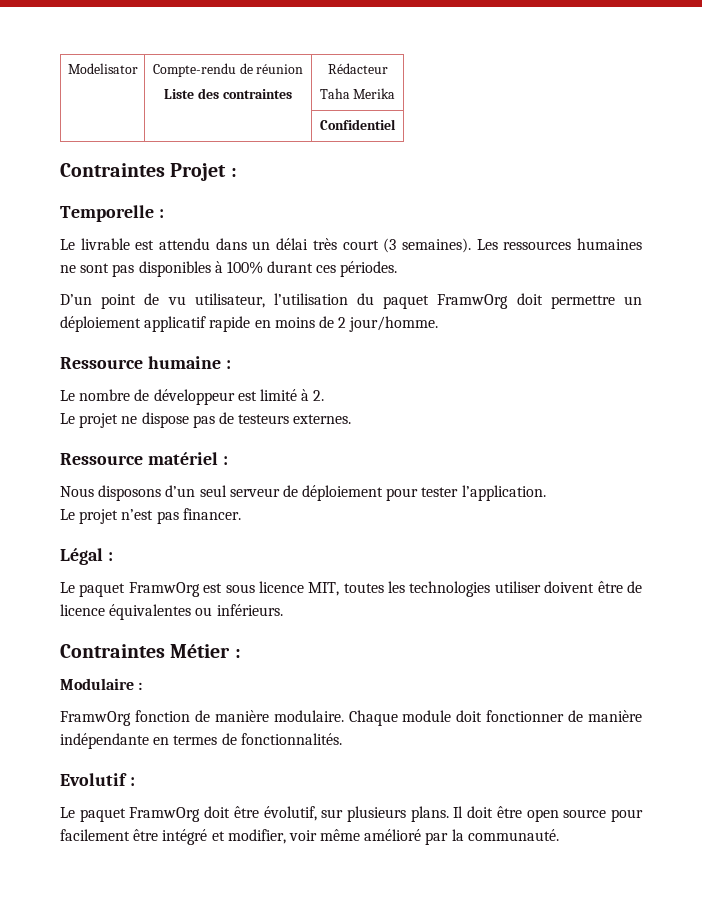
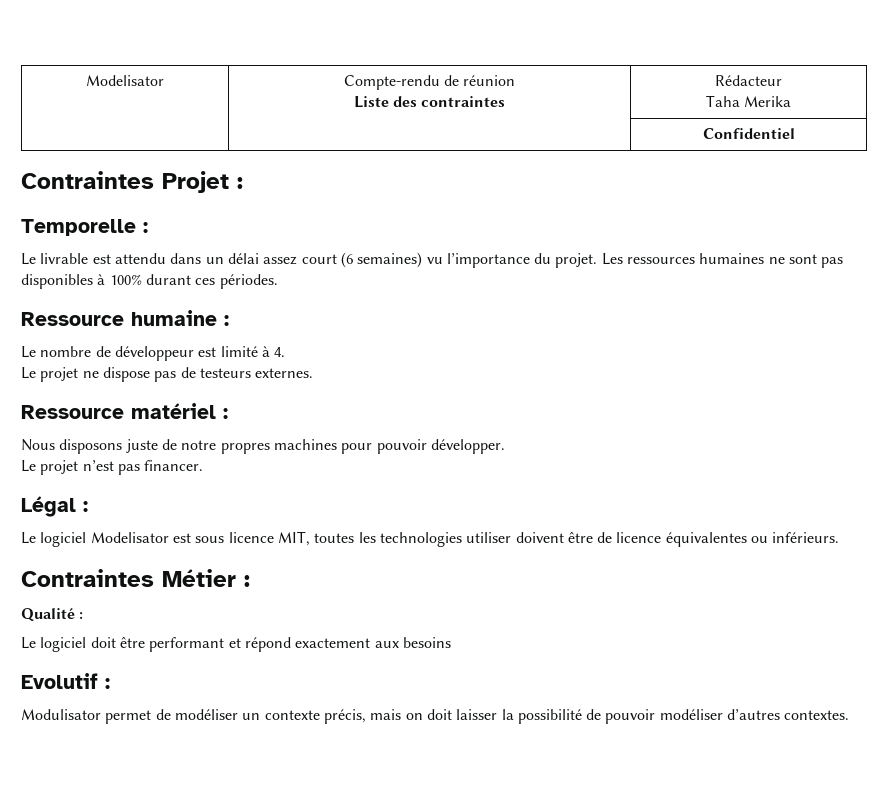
- Le livrable est attendu dans un délai très court (3 semaines).
+ Le livrable est attendu dans un délai assez court (6 semaines) vu l’importance du projet.
- D’un point de vu utilisateur, l’utilisation du paquet FramwOrg doit permettre un déploiement applicatif rapide en moins de 2 jour/homme.
- Le nombre de développeur est limité à 2.
+ Le nombre de développeur est limité à 4.
- Nous disposons d’un seul serveur de déploiement pour tester l’application.
+ Nous disposons juste de notre propres machines pour pouvoir développer.
- Le paquet FramwOrg est sous licence MIT, toutes les technologies utiliser doivent être de licence équivalentes ou inférieurs.
+ Le logiciel Modelisator est sous licence MIT, toutes les technologies utiliser doivent être de licence équivalentes ou inférieurs.
- Modulaire :
- FramwOrg fonction de manière modulaire. Chaque module doit fonctionner de manière indépendante en termes de fonctionnalités.
+ Qualité :
+ Le logiciel doit être performant et répond exactement aux besoins
  Evolutif :
- Le paquet FramwOrg doit être évolutif, sur plusieurs plans. Il doit être open source pour facilement être intégré et modifier, voir même amélioré par la communauté.
+ Modulisator permet de modéliser un contexte précis, mais on doit laisser la possibilité de pouvoir modéliser d’autres contextes.

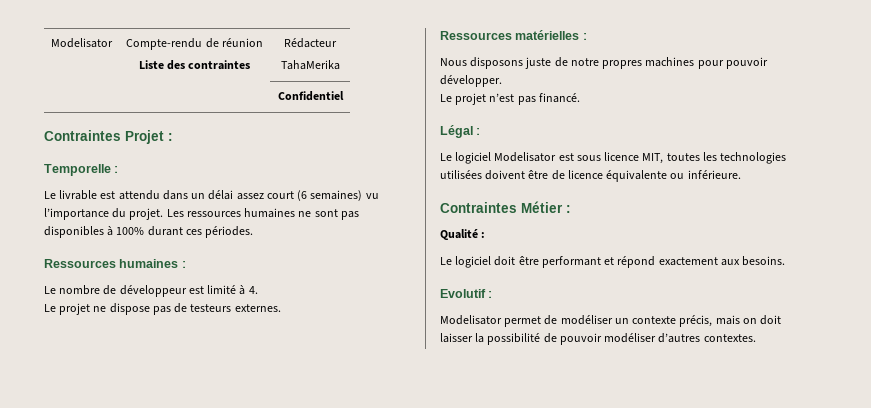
  Modelisator | Compte-rendu de réunion
  Liste des contraintes | Rédacteur
- Taha Merika
+ TahaMerika
- Ressource humaine :
+ Ressources humaines :
- Ressource matériel :
+ Ressources matérielles :
- Le projet n’est pas financer.
+ Le projet n’est pas financé.
- Le logiciel Modelisator est sous licence MIT, toutes les technologies utiliser doivent être de licence équivalentes ou inférieurs.
+ Le logiciel Modelisator est sous licence MIT, toutes les technologies utilisées doivent être de licence équivalente ou inférieure.
- Le logiciel doit être performant et répond exactement aux besoins
+ Le logiciel doit être performant et répond exactement aux besoins.
- Modulisator permet de modéliser un contexte précis, mais on doit laisser la possibilité de pouvoir modéliser d’autres contextes.
+ Modelisator permet de modéliser un contexte précis, mais on doit laisser la possibilité de pouvoir modéliser d’autres contextes.

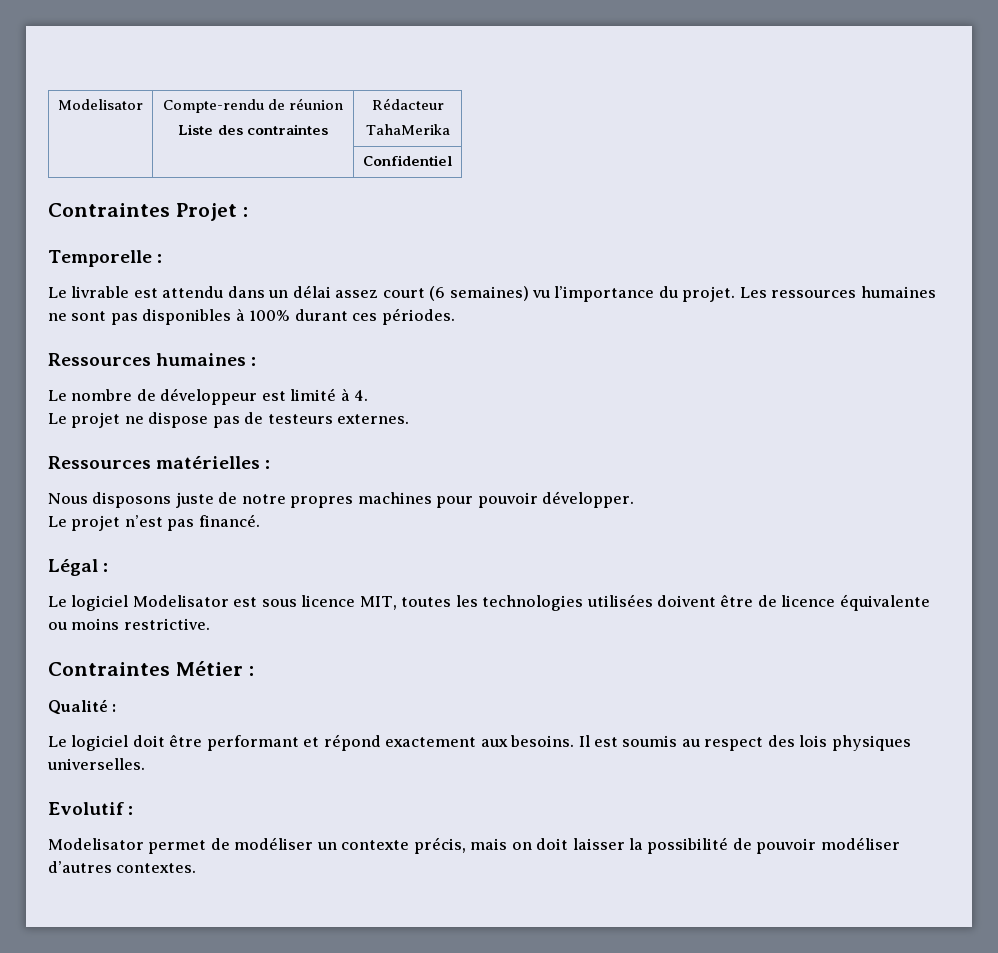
- Le logiciel Modelisator est sous licence MIT, toutes les technologies utilisées doivent être de licence équivalente ou inférieure.
+ Le logiciel Modelisator est sous licence MIT, toutes les technologies utilisées doivent être de licence équivalente ou moins restrictive.
+ Il est soumis au respect des lois physiques universelles.

